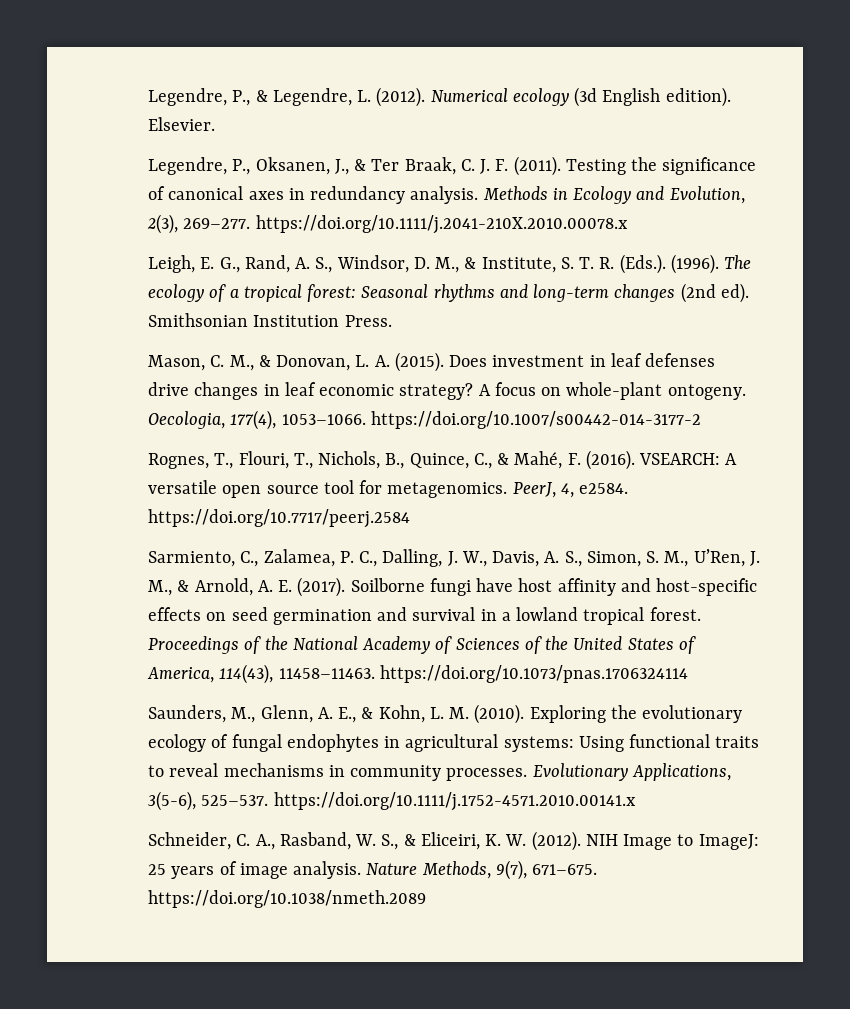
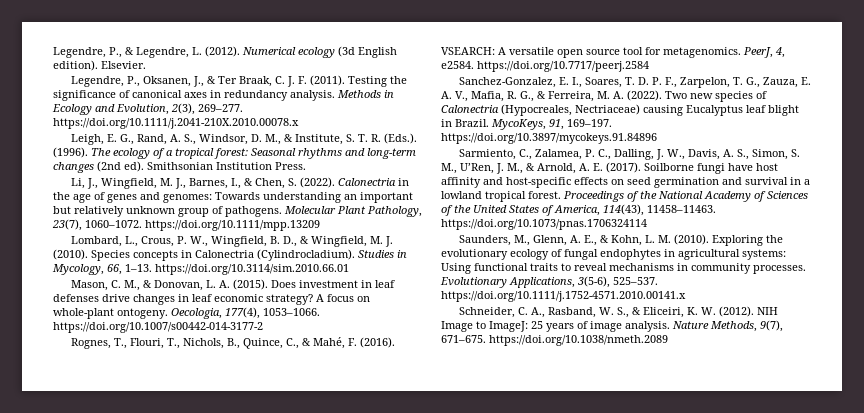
+ Li, J., Wingfield, M. J., Barnes, I., & Chen, S. (2022). Calonectria in the age of genes and genomes: Towards understanding an important but relatively unknown group of pathogens. Molecular Plant Pathology, 23(7), 1060–1072. https://doi.org/10.1111/mpp.13209
+ Lombard, L., Crous, P. W., Wingfield, B. D., & Wingfield, M. J. (2010). Species concepts in Calonectria (Cylindrocladium). Studies in Mycology, 66, 1–13. https://doi.org/10.3114/sim.2010.66.01
+ Sanchez-Gonzalez, E. I., Soares, T. D. P. F., Zarpelon, T. G., Zauza, E. A. V., Mafia, R. G., & Ferreira, M. A. (2022). Two new species of Calonectria (Hypocreales, Nectriaceae) causing Eucalyptus leaf blight in Brazil. MycoKeys, 91, 169–197. https://doi.org/10.3897/mycokeys.91.84896

